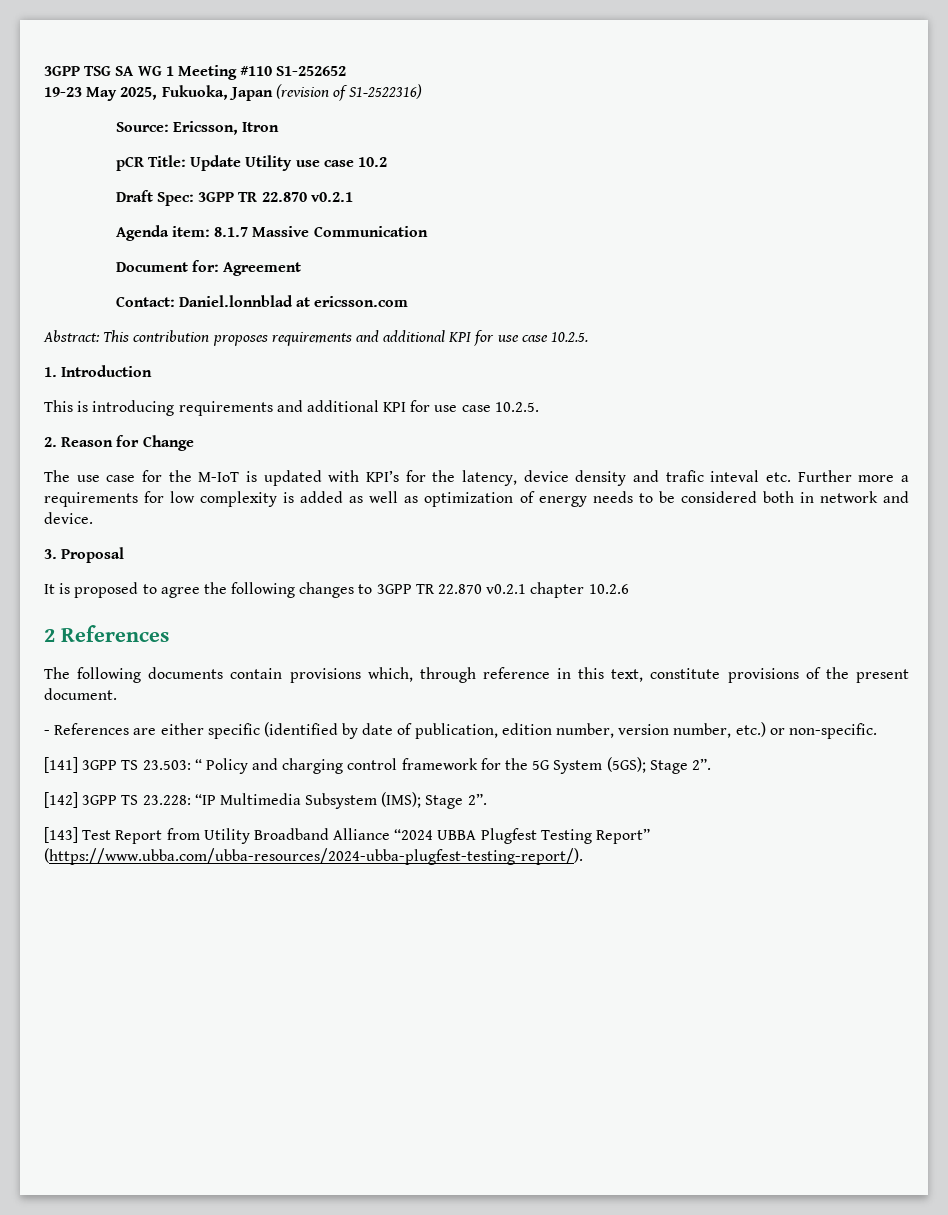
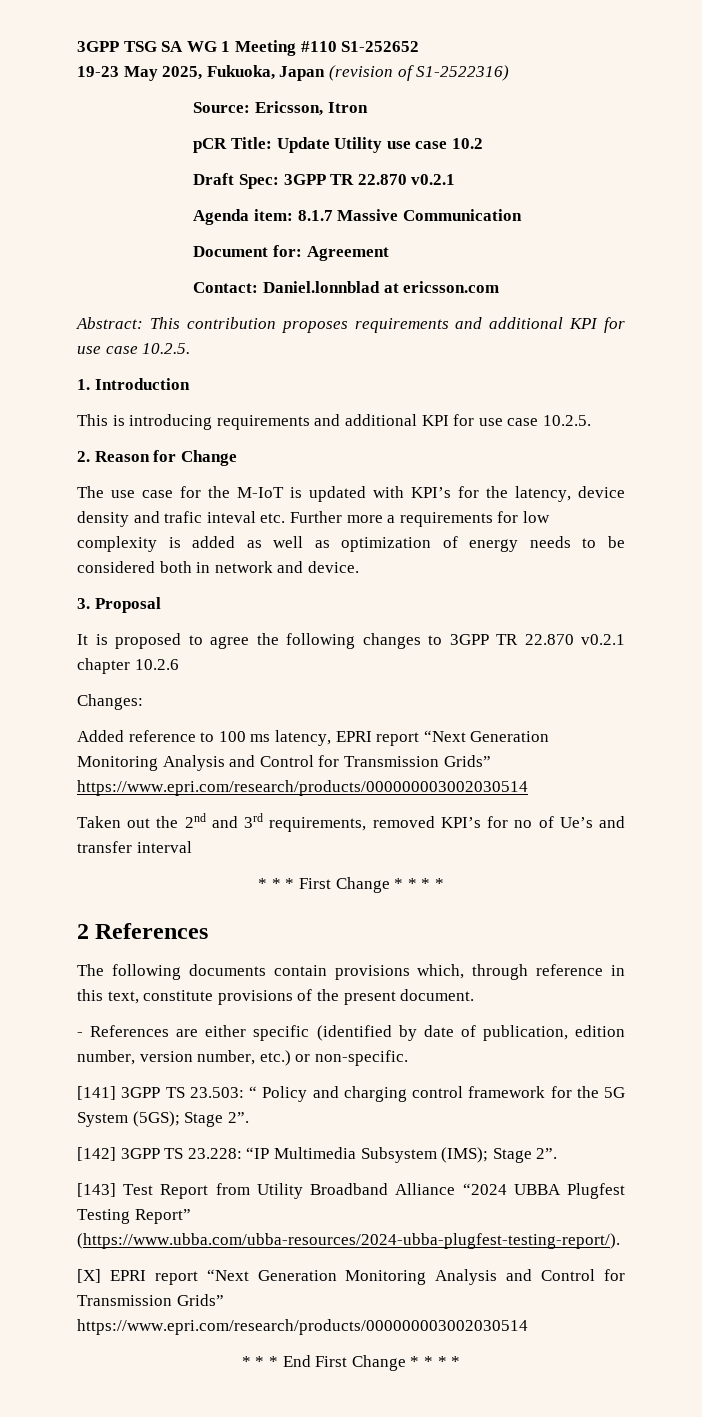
+ Changes:
+ Added reference to 100 ms latency, EPRI report “Next Generation Monitoring Analysis and Control for Transmission Grids” https://www.epri.com/research/products/000000003002030514
+ Taken out the 2nd and 3rd requirements, removed KPI’s for no of Ue’s and transfer interval
+ * * * First Change * * * *
+ [X] EPRI report “Next Generation Monitoring Analysis and Control for Transmission Grids” https://www.epri.com/research/products/000000003002030514
+ * * * End First Change * * * *

